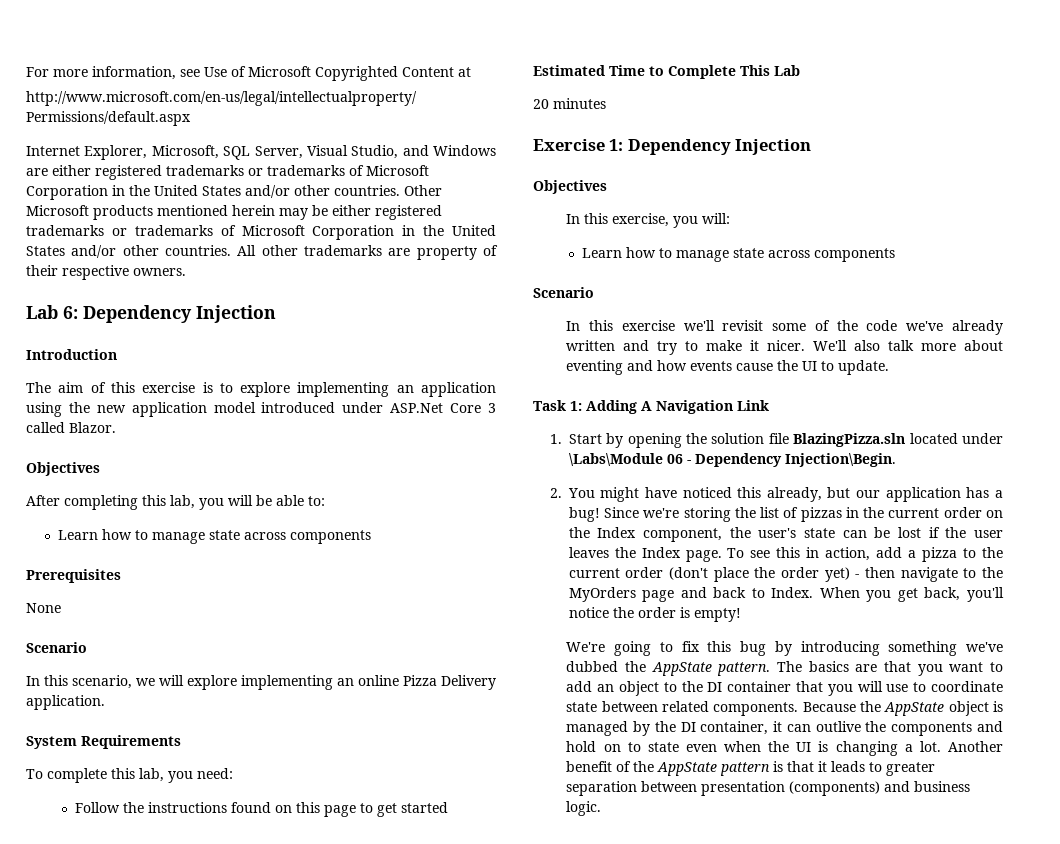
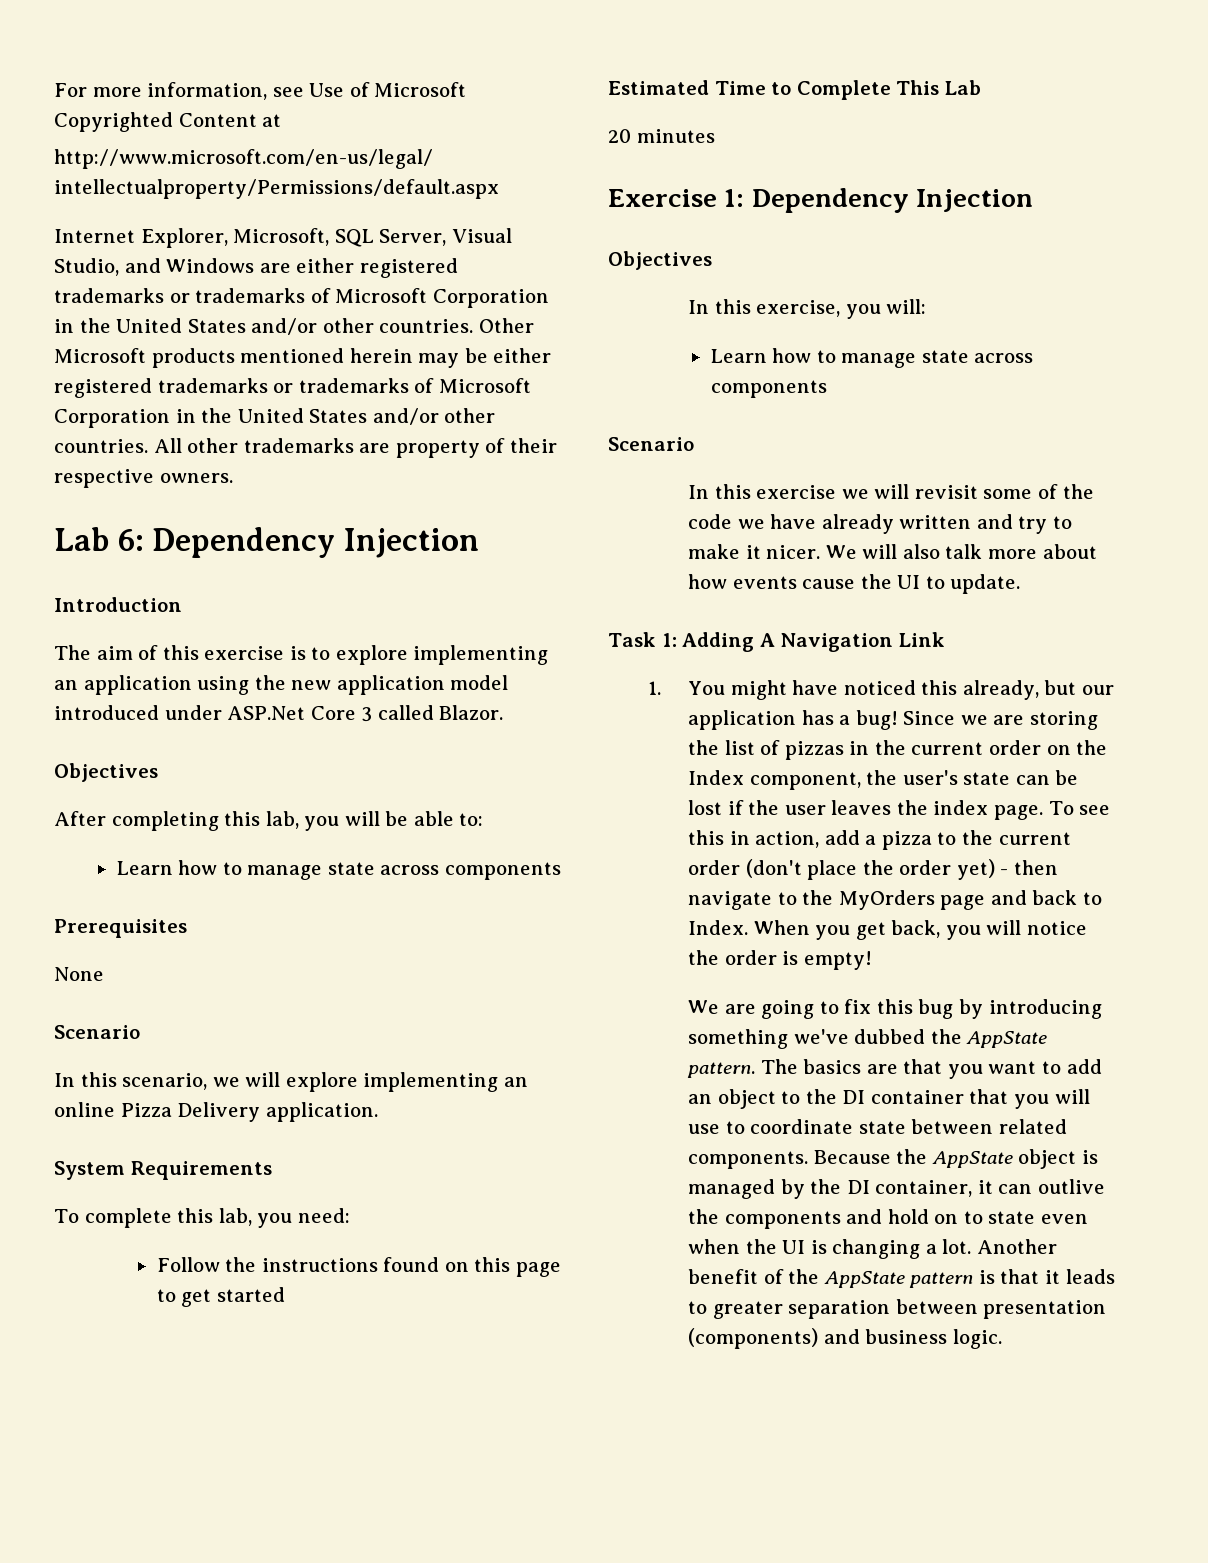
- In this exercise we'll revisit some of the code we've already written and try to make it nicer.
+ In this exercise we will revisit some of the code we have already written and try to make it nicer.
- We'll also talk more about eventing and how events cause the UI to update.
+ We will also talk more about how events cause the UI to update.
- 1. Start by opening the solution file BlazingPizza.sln located under \Labs\Module 06 - Dependency Injection\Begin.
- 2. You might have noticed this already, but our application has a bug!
+ 1. You might have noticed this already, but our application has a bug!
- Since we're storing the list of pizzas in the current order on the Index component, the user's state can be lost if the user leaves the Index page.
+ Since we are storing the list of pizzas in the current order on the Index component, the user's state can be lost if the user leaves the index page.
- When you get back, you'll notice the order is empty!
+ When you get back, you will notice the order is empty!
- We're going to fix this bug by introducing something we've dubbed the AppState pattern.
+ We are going to fix this bug by introducing something we've dubbed the AppState pattern.

